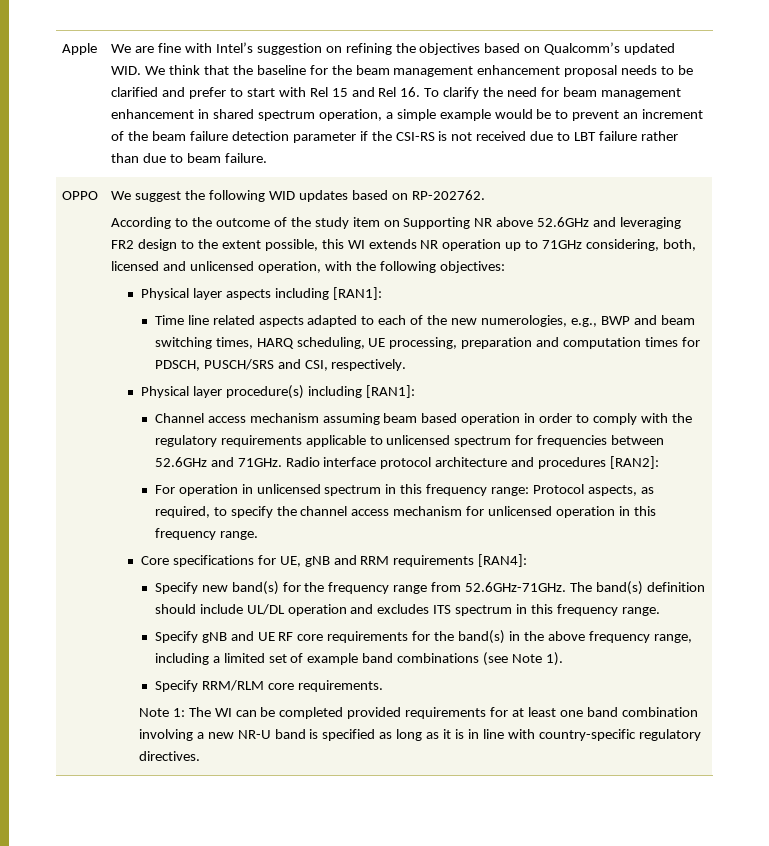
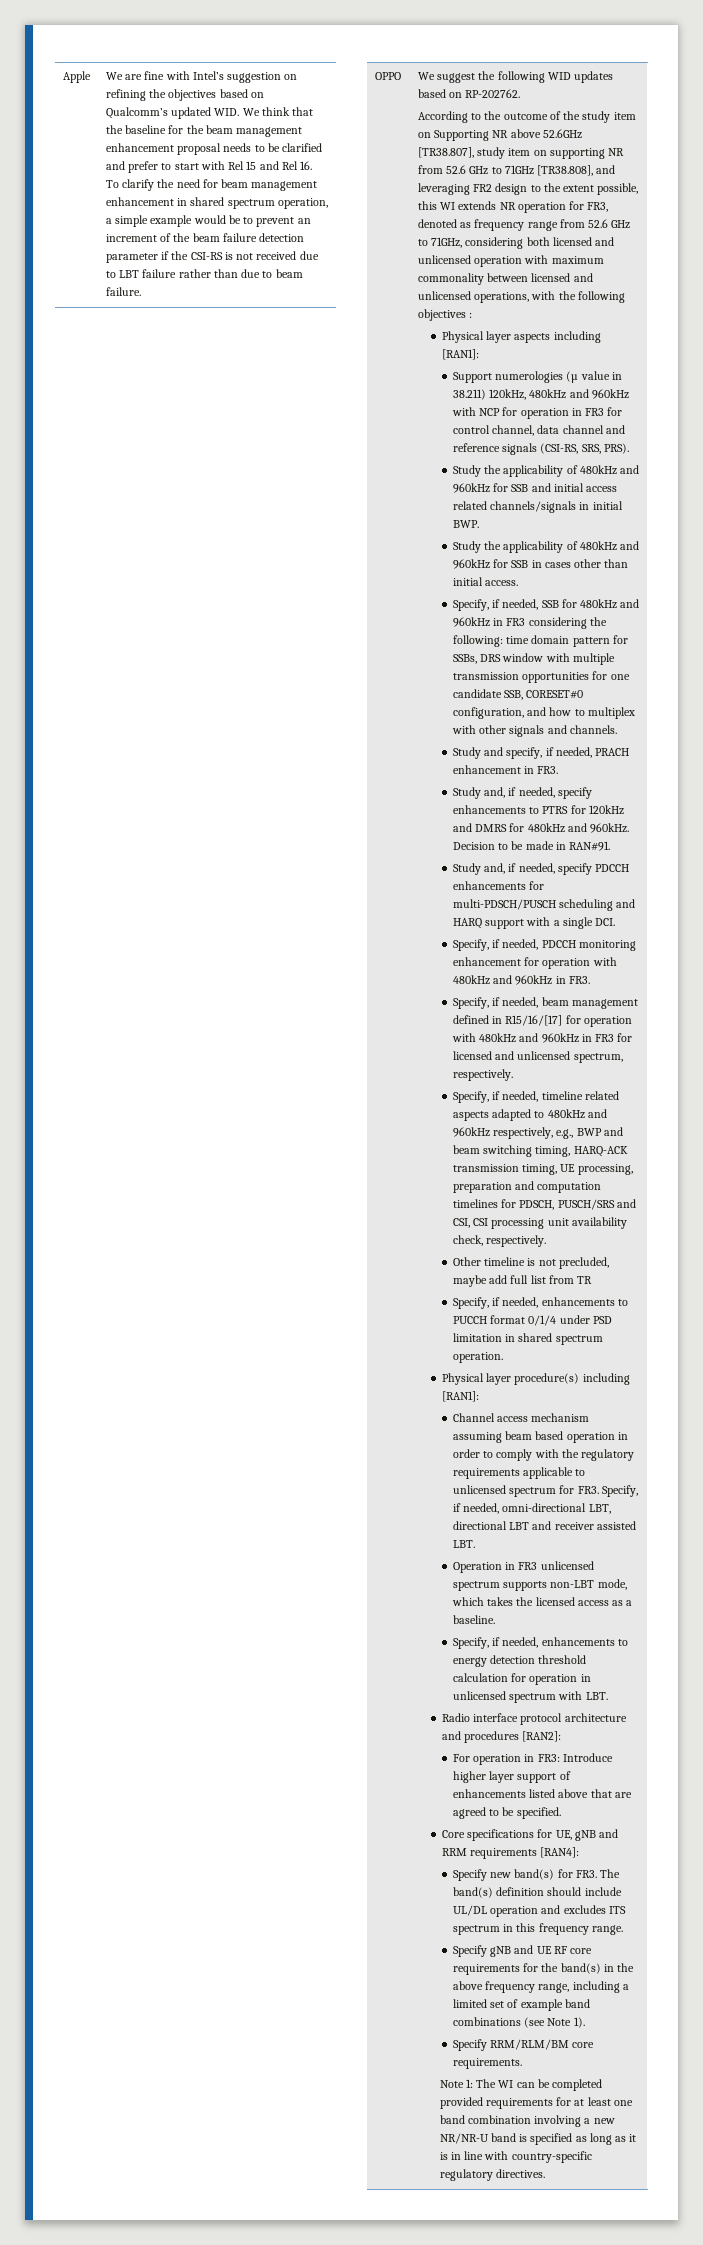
- According to the outcome of the study item on Supporting NR above 52.6GHz and leveraging FR2 design to the extent possible, this WI extends NR operation up to 71GHz considering, both, licensed and unlicensed operation, with the following objectives:
+ According to the outcome of the study item on Supporting NR above 52.6GHz [TR38.807], study item on supporting NR from 52.6 GHz to 71GHz [TR38.808], and leveraging FR2 design to the extent possible, this WI extends NR operation for FR3, denoted as frequency range from 52.6 GHz to 71GHz, considering both licensed and unlicensed operation with maximum commonality between licensed and unlicensed operations, with the following objectives :
- Time line related aspects adapted to each of the new numerologies, e.g., BWP and beam switching times, HARQ scheduling, UE processing, preparation and computation times for PDSCH, PUSCH/SRS and CSI, respectively.
+ Support numerologies (µ value in 38.211) 120kHz, 480kHz and 960kHz with NCP for operation in FR3 for control channel, data channel and reference signals (CSI-RS, SRS, PRS).
+ Study the applicability of 480kHz and 960kHz for SSB and initial access related channels/signals in initial BWP.
+ Study the applicability of 480kHz and 960kHz for SSB in cases other than initial access.
+ Specify, if needed, SSB for 480kHz and 960kHz in FR3 considering the following: time domain pattern for SSBs, DRS window with multiple transmission opportunities for one candidate SSB, CORESET#0 configuration, and how to multiplex with other signals and channels.
+ Study and specify, if needed, PRACH enhancement in FR3.
+ Study and, if needed, specify enhancements to PTRS for 120kHz and DMRS for 480kHz and 960kHz. Decision to be made in RAN#91.
+ Study and, if needed, specify PDCCH enhancements for multi-PDSCH/PUSCH scheduling and HARQ support with a single DCI.
+ Specify, if needed, PDCCH monitoring enhancement for operation with 480kHz and 960kHz in FR3.
+ Specify, if needed, beam management defined in R15/16/[17] for operation with 480kHz and 960kHz in FR3 for licensed and unlicensed spectrum, respectively.
+ Specify, if needed, timeline related aspects adapted to 480kHz and 960kHz respectively, e.g., BWP and beam switching timing, HARQ-ACK transmission timing, UE processing, preparation and computation timelines for PDSCH, PUSCH/SRS and CSI, CSI processing unit availability check, respectively.
+ Other timeline is not precluded, maybe add full list from TR
+ Specify, if needed, enhancements to PUCCH format 0/1/4 under PSD limitation in shared spectrum operation.
- Channel access mechanism assuming beam based operation in order to comply with the regulatory requirements applicable to unlicensed spectrum for frequencies between 52.6GHz and 71GHz. Radio interface protocol architecture and procedures [RAN2]:
+ Channel access mechanism assuming beam based operation in order to comply with the regulatory requirements applicable to unlicensed spectrum for FR3. Specify, if needed, omni-directional LBT, directional LBT and receiver assisted LBT.
+ Operation in FR3 unlicensed spectrum supports non-LBT mode, which takes the licensed access as a baseline.
+ Specify, if needed, enhancements to energy detection threshold calculation for operation in unlicensed spectrum with LBT.
+ Radio interface protocol architecture and procedures [RAN2]:
- For operation in unlicensed spectrum in this frequency range: Protocol aspects, as required, to specify the channel access mechanism for unlicensed operation in this frequency range.
+ For operation in FR3: Introduce higher layer support of enhancements listed above that are agreed to be specified.
- Specify new band(s) for the frequency range from 52.6GHz-71GHz. The band(s) definition should include UL/DL operation and excludes ITS spectrum in this frequency range.
+ Specify new band(s) for FR3. The band(s) definition should include UL/DL operation and excludes ITS spectrum in this frequency range.
- Specify RRM/RLM core requirements.
+ Specify RRM/RLM/BM core requirements.
- Note 1: The WI can be completed provided requirements for at least one band combination involving a new NR-U band is specified as long as it is in line with country-specific regulatory directives.
+ Note 1: The WI can be completed provided requirements for at least one band combination involving a new NR/NR-U band is specified as long as it is in line with country-specific regulatory directives.

